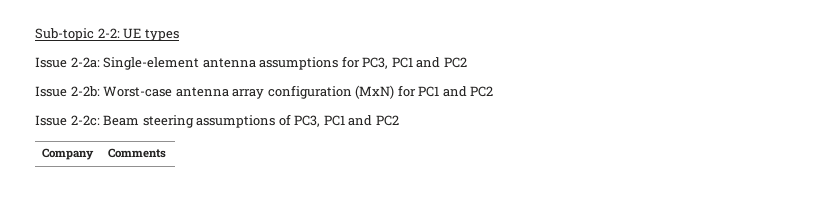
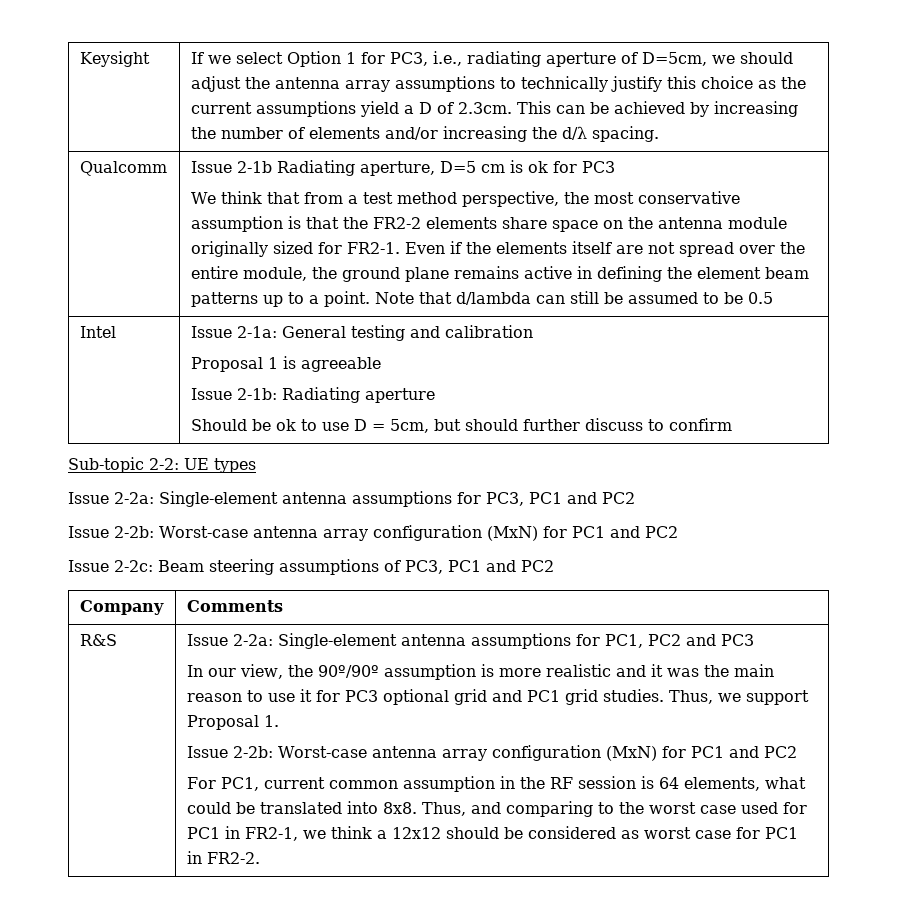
+ Keysight | If we select Option 1 for PC3, i.e., radiating aperture of D=5cm, we should adjust the antenna array assumptions to technically justify this choice as the current assumptions yield a D of 2.3cm. This can be achieved by increasing the number of elements and/or increasing the d/λ spacing.
+ Qualcomm | Issue 2-1b Radiating aperture, D=5 cm is ok for PC3
+ We think that from a test method perspective, the most conservative assumption is that the FR2-2 elements share space on the antenna module originally sized for FR2-1. Even if the elements itself are not spread over the entire module, the ground plane remains active in defining the element beam patterns up to a point. Note that d/lambda can still be assumed to be 0.5
+ Intel | Issue 2-1a: General testing and calibration
+ Proposal 1 is agreeable
+ Issue 2-1b: Radiating aperture
+ Should be ok to use D = 5cm, but should further discuss to confirm
+ R&S | Issue 2-2a: Single-element antenna assumptions for PC1, PC2 and PC3
+ In our view, the 90º/90º assumption is more realistic and it was the main reason to use it for PC3 optional grid and PC1 grid studies. Thus, we support Proposal 1.
+ Issue 2-2b: Worst-case antenna array configuration (MxN) for PC1 and PC2
+ For PC1, current common assumption in the RF session is 64 elements, what could be translated into 8x8. Thus, and comparing to the worst case used for PC1 in FR2-1, we think a 12x12 should be considered as worst case for PC1 in FR2-2.

